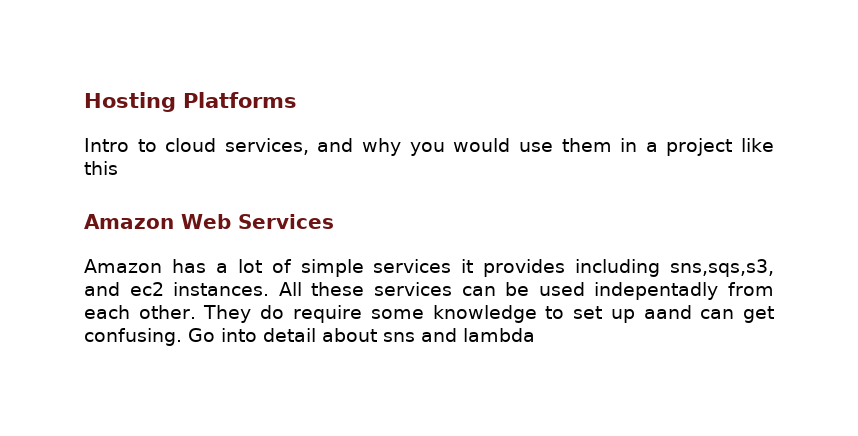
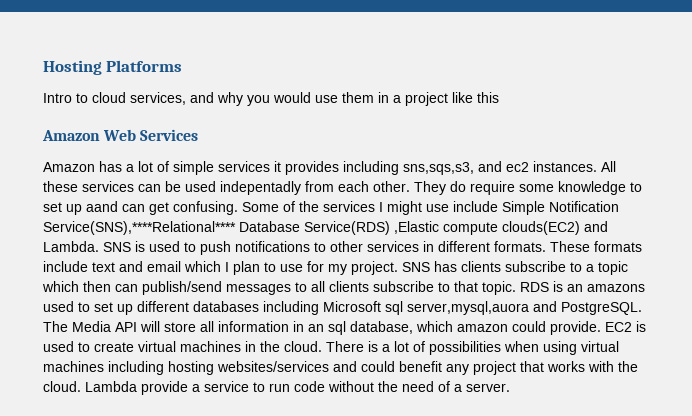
- Go into detail about sns and lambda
+ Some of the services I might use include Simple Notification Service(SNS),****Relational**** Database Service(RDS) ,Elastic compute clouds(EC2) and Lambda. SNS is used to push notifications to other services in different formats. These formats include text and email which I plan to use for my project. SNS has clients subscribe to a topic which then can publish/send messages to all clients subscribe to that topic. RDS is an amazons used to set up different databases including Microsoft sql server,mysql,auora and PostgreSQL. The Media API will store all information in an sql database, which amazon could provide. EC2 is used to create virtual machines in the cloud. There is a lot of possibilities when using virtual machines including hosting websites/services and could benefit any project that works with the cloud. Lambda provide a service to run code without the need of a server.

